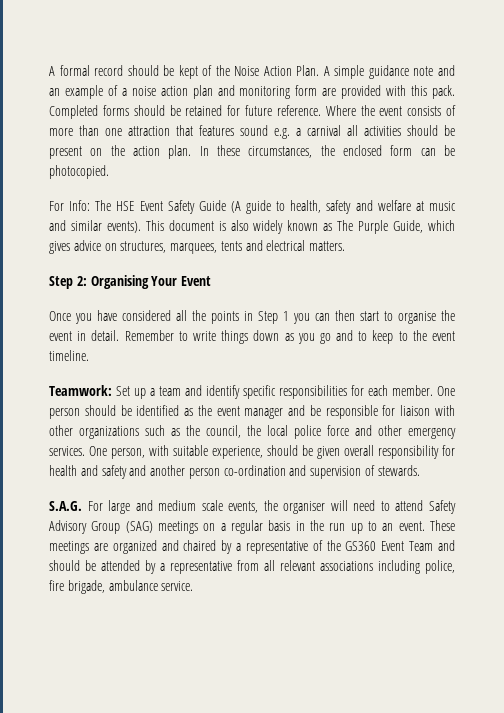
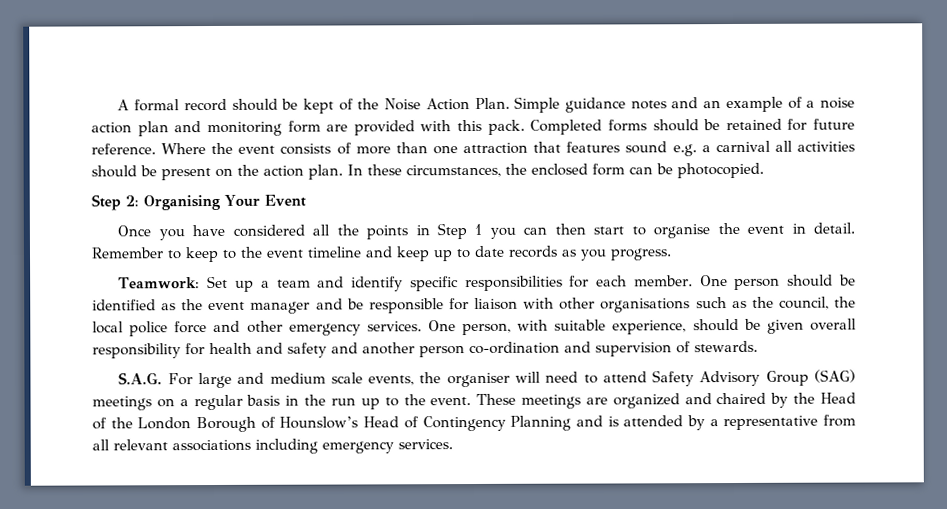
- A simple guidance note and an example of a noise action plan and monitoring form are provided with this pack.
+ Simple guidance notes and an example of a noise action plan and monitoring form are provided with this pack.
- For Info: The HSE Event Safety Guide (A guide to health, safety and welfare at music and similar events). This document is also widely known as The Purple Guide, which gives advice on structures, marquees, tents and electrical matters.
- Remember to write things down as you go and to keep to the event timeline.
+ Remember to keep to the event timeline and keep up to date records as you progress.
- One person should be identified as the event manager and be responsible for liaison with other organizations such as the council, the local police force and other emergency services.
+ One person should be identified as the event manager and be responsible for liaison with other organisations such as the council, the local police force and other emergency services.
- S.A.G. For large and medium scale events, the organiser will need to attend Safety Advisory Group (SAG) meetings on a regular basis in the run up to an event.
+ S.A.G. For large and medium scale events, the organiser will need to attend Safety Advisory Group (SAG) meetings on a regular basis in the run up to the event.
- These meetings are organized and chaired by a representative of the GS360 Event Team and should be attended by a representative from all relevant associations including police, fire brigade, ambulance service.
+ These meetings are organized and chaired by the Head of the London Borough of Hounslow’s Head of Contingency Planning and is attended by a representative from all relevant associations including emergency services.

